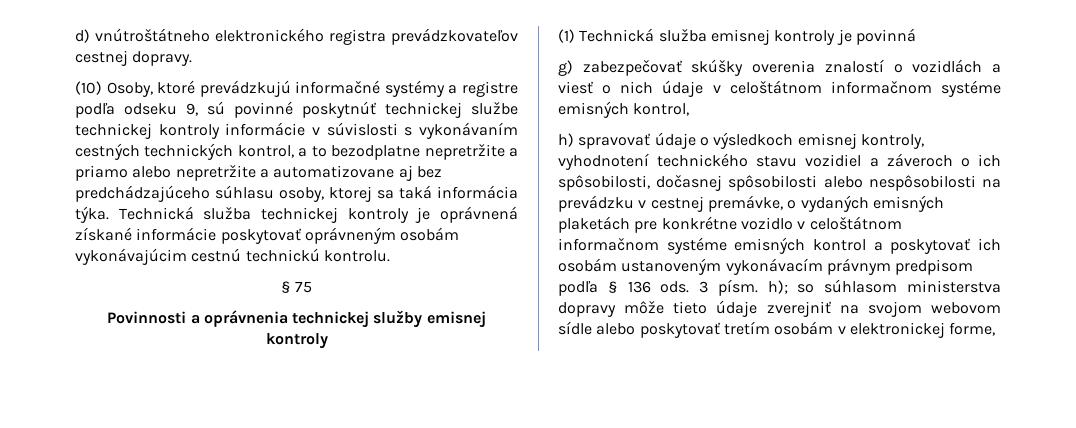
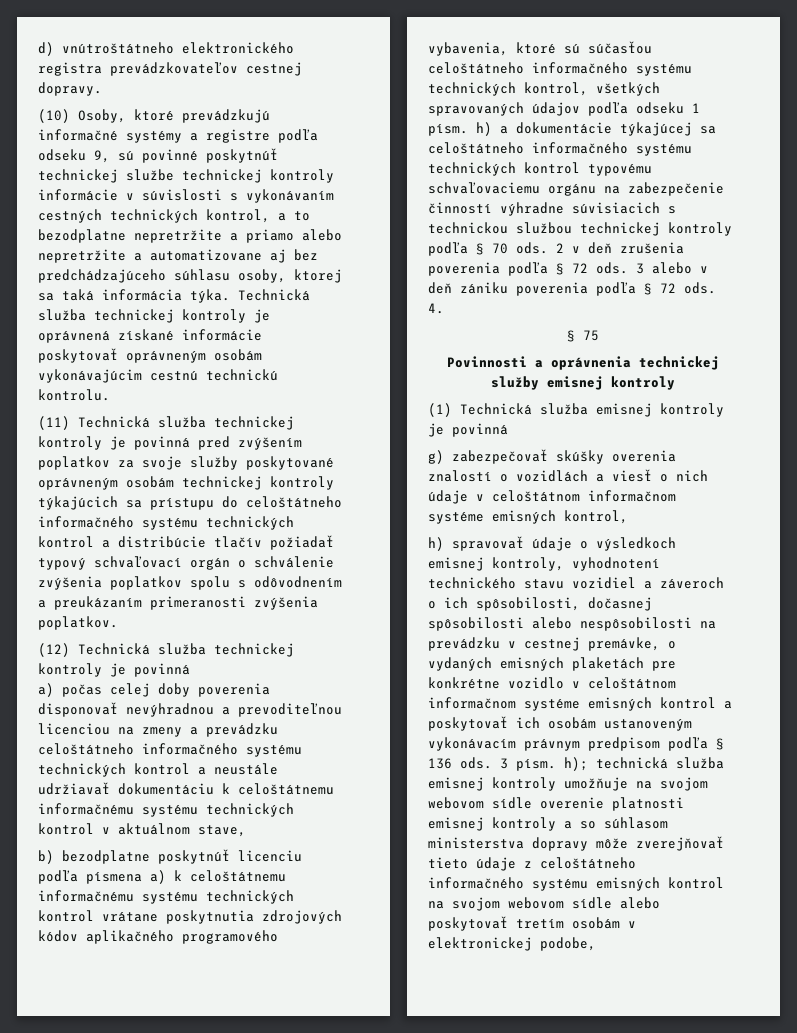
+ (11) Technická služba technickej kontroly je povinná pred zvýšením poplatkov za svoje služby poskytované oprávneným osobám technickej kontroly týkajúcich sa prístupu do celoštátneho informačného systému technických kontrol a distribúcie tlačív požiadať typový schvaľovací orgán o schválenie zvýšenia poplatkov spolu s odôvodnením a preukázaním primeranosti zvýšenia poplatkov.
+ (12) Technická služba technickej kontroly je povinná
+ a) počas celej doby poverenia disponovať nevýhradnou a prevoditeľnou licenciou na zmeny a prevádzku celoštátneho informačného systému technických kontrol a neustále udržiavať dokumentáciu k celoštátnemu informačnému systému technických kontrol v aktuálnom stave,
+ b) bezodplatne poskytnúť licenciu podľa písmena a) k celoštátnemu informačnému systému technických kontrol vrátane poskytnutia zdrojových kódov aplikačného programového vybavenia, ktoré sú súčasťou celoštátneho informačného systému technických kontrol, všetkých spravovaných údajov podľa odseku 1 písm. h) a dokumentácie týkajúcej sa celoštátneho informačného systému technických kontrol typovému schvaľovaciemu orgánu na zabezpečenie činností výhradne súvisiacich s technickou službou technickej kontroly podľa § 70 ods. 2 v deň zrušenia poverenia podľa § 72 ods. 3 alebo v deň zániku poverenia podľa § 72 ods. 4.
- 3 písm. h); so súhlasom ministerstva dopravy môže tieto údaje zverejniť na svojom webovom sídle alebo poskytovať tretím osobám v elektronickej forme,
+ 3 písm. h); technická služba emisnej kontroly umožňuje na svojom webovom sídle overenie platnosti emisnej kontroly a so súhlasom ministerstva dopravy môže zverejňovať tieto údaje z celoštátneho informačného systému emisných kontrol na svojom webovom sídle alebo poskytovať tretím osobám v elektronickej podobe,

